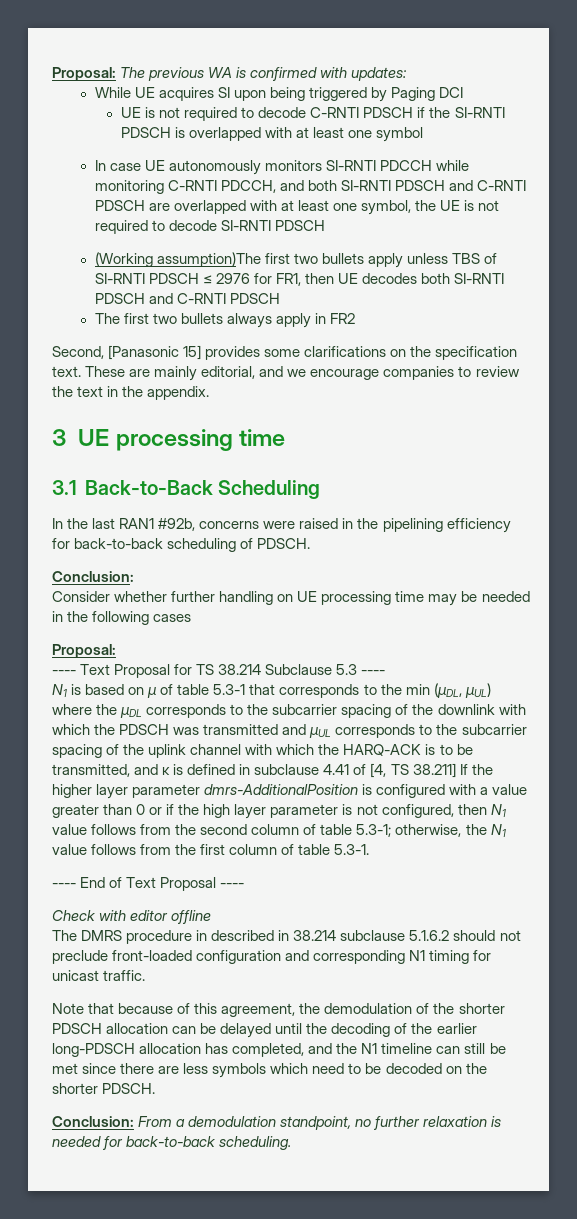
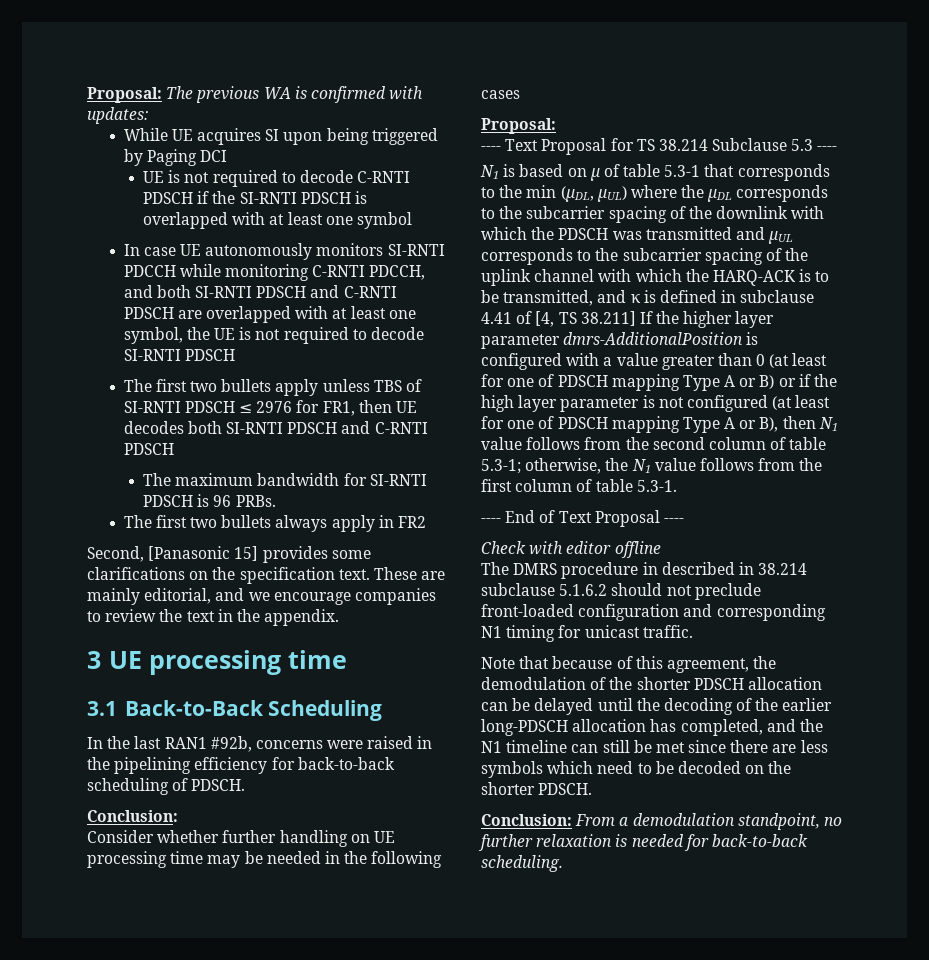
- (Working assumption)The first two bullets apply unless TBS of SI-RNTI PDSCH ≤ 2976 for FR1, then UE decodes both SI-RNTI PDSCH and C-RNTI PDSCH
+ The first two bullets apply unless TBS of SI-RNTI PDSCH ≤ 2976 for FR1, then UE decodes both SI-RNTI PDSCH and C-RNTI PDSCH
+ The maximum bandwidth for SI-RNTI PDSCH is 96 PRBs.
- N1 is based on µ of table 5.3-1 that corresponds to the min (µDL, µUL) where the µDL corresponds to the subcarrier spacing of the downlink with which the PDSCH was transmitted and µUL corresponds to the subcarrier spacing of the uplink channel with which the HARQ-ACK is to be transmitted, and κ is defined in subclause 4.41 of [4, TS 38.211] If the higher layer parameter dmrs-AdditionalPosition is configured with a value greater than 0 or if the high layer parameter is not configured, then N1 value follows from the second column of table 5.3-1;
+ N1 is based on µ of table 5.3-1 that corresponds to the min (µDL, µUL) where the µDL corresponds to the subcarrier spacing of the downlink with which the PDSCH was transmitted and µUL corresponds to the subcarrier spacing of the uplink channel with which the HARQ-ACK is to be transmitted, and κ is defined in subclause 4.41 of [4, TS 38.211] If the higher layer parameter dmrs-AdditionalPosition is configured with a value greater than 0 (at least for one of PDSCH mapping Type A or B) or if the high layer parameter is not configured (at least for one of PDSCH mapping Type A or B), then N1 value follows from the second column of table 5.3-1;

